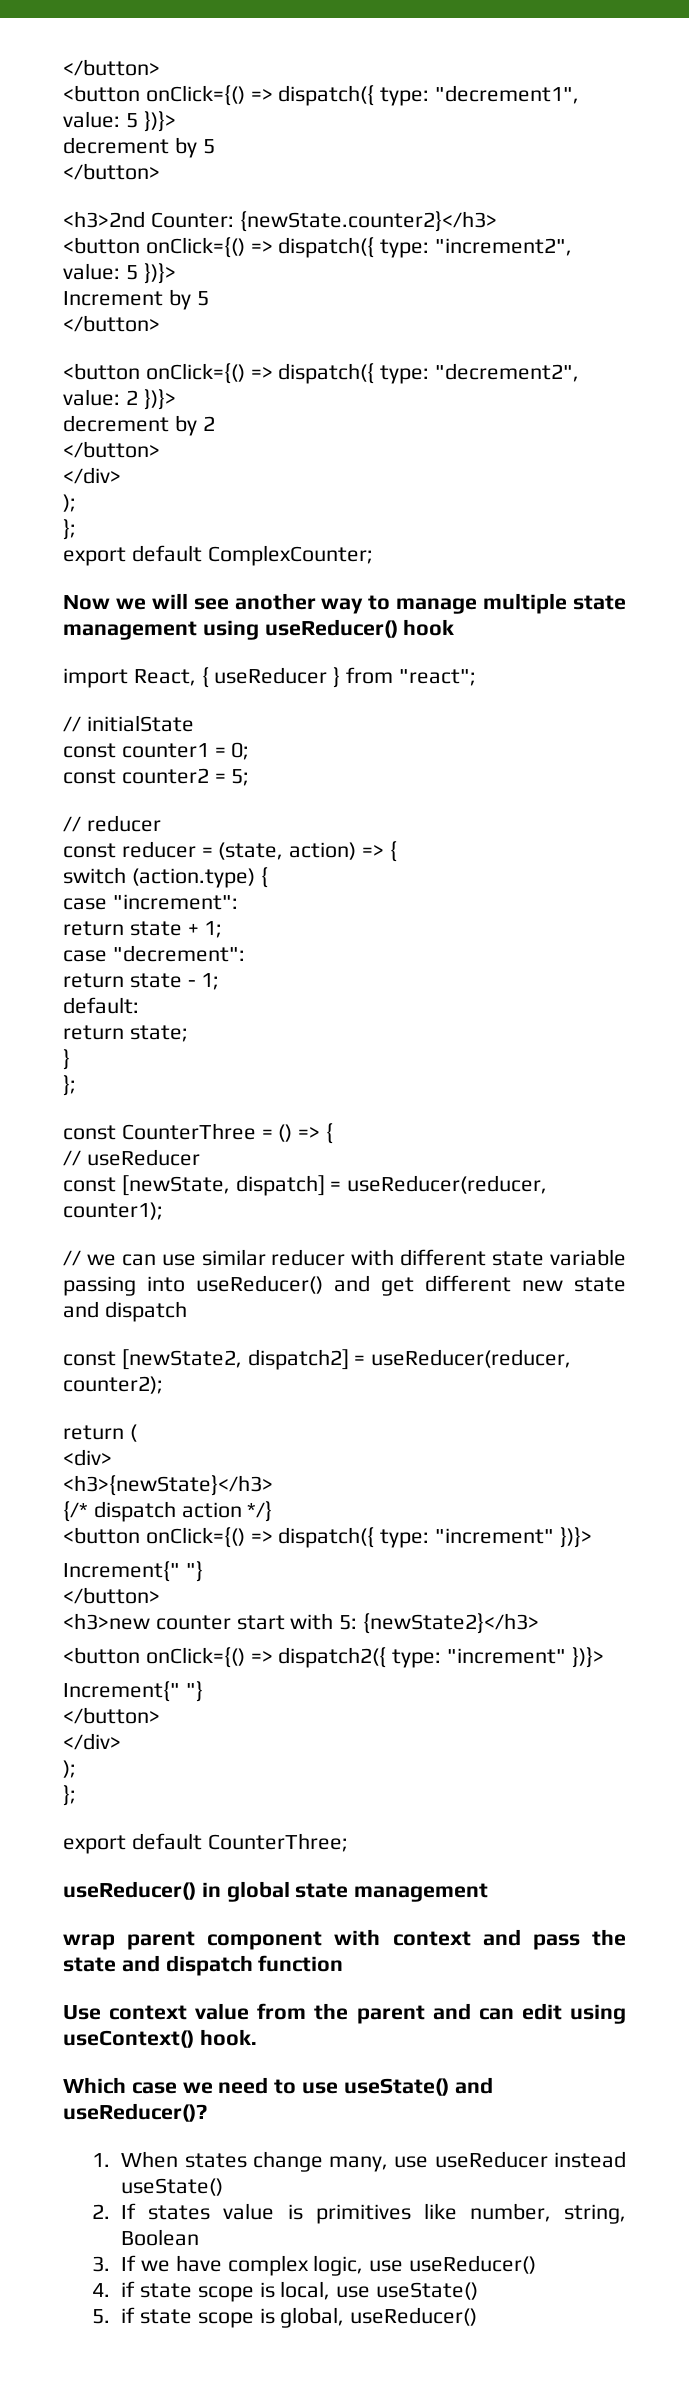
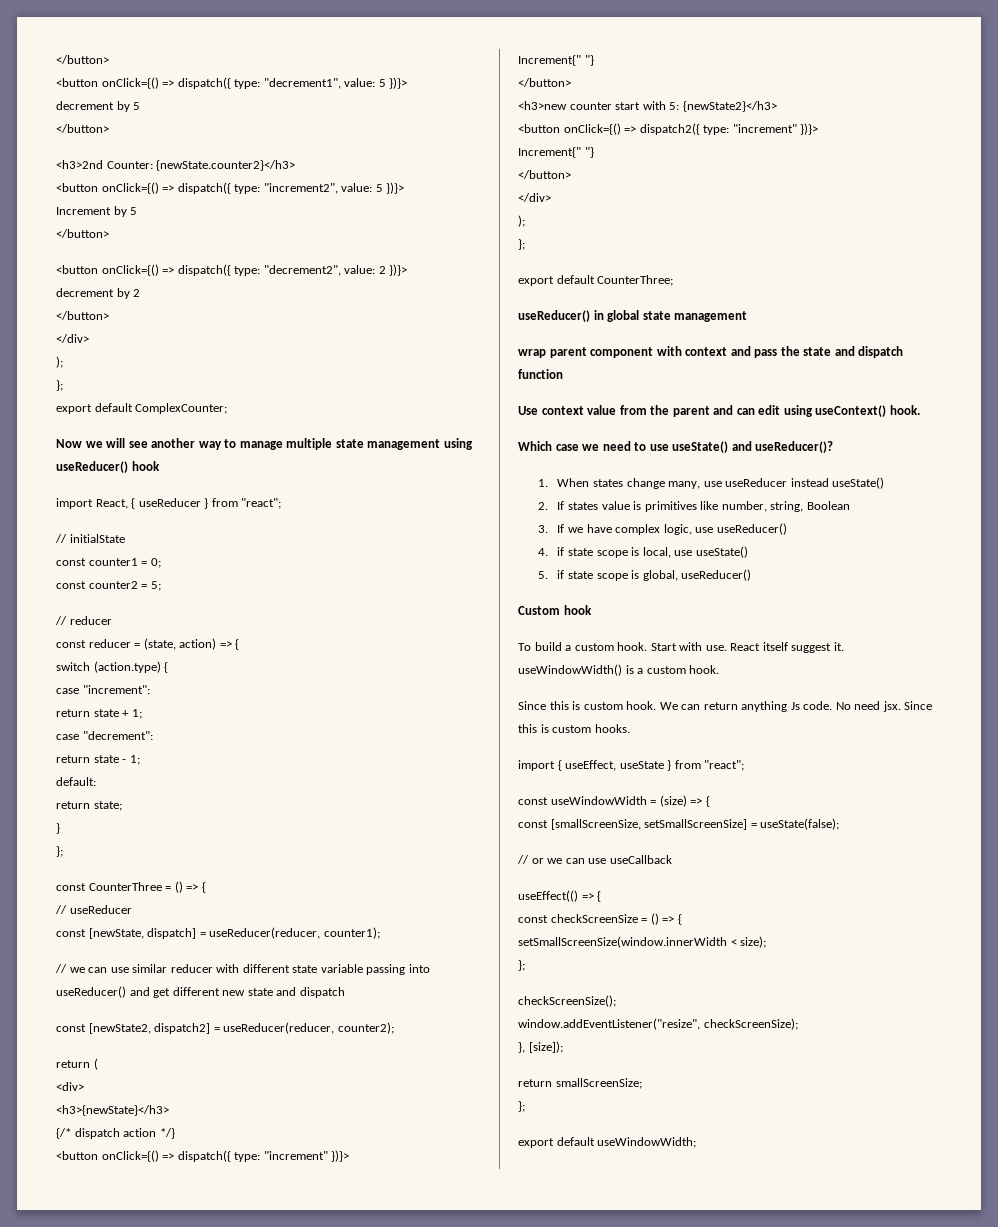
+ Custom hook
+ To build a custom hook. Start with use. React itself suggest it. useWindowWidth() is a custom hook.
+ Since this is custom hook. We can return anything Js code. No need jsx. Since this is custom hooks.
+ import { useEffect, useState } from "react";
+ const useWindowWidth = (size) => {
+ const [smallScreenSize, setSmallScreenSize] = useState(false);
+ // or we can use useCallback
+ useEffect(() => {
+ const checkScreenSize = () => {
+ setSmallScreenSize(window.innerWidth < size);
+ };
+ checkScreenSize();
+ window.addEventListener("resize", checkScreenSize);
+ }, [size]);
+ return smallScreenSize;
+ };
+ export default useWindowWidth;

